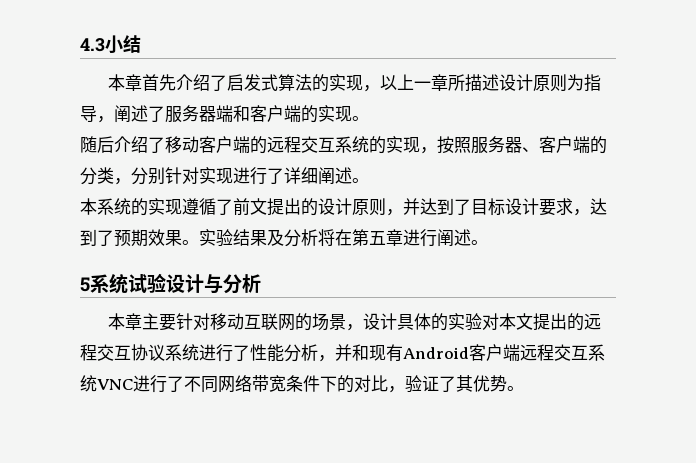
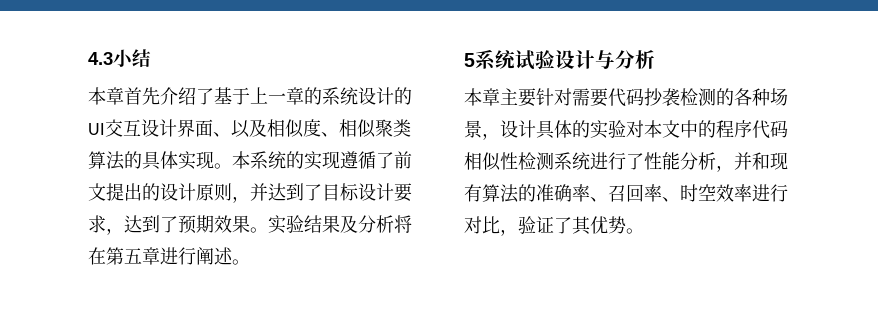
- 本章首先介绍了启发式算法的实现，以上一章所描述设计原则为指导，阐述了服务器端和客户端的实现。
- 随后介绍了移动客户端的远程交互系统的实现，按照服务器、客户端的分类，分别针对实现进行了详细阐述。
- 本系统的实现遵循了前文提出的设计原则，并达到了目标设计要求，达到了预期效果。
+ 本章首先介绍了基于上一章的系统设计的UI交互设计界面、以及相似度、相似聚类算法的具体实现。本系统的实现遵循了前文提出的设计原则，并达到了目标设计要求，达到了预期效果。
- 本章主要针对移动互联网的场景，设计具体的实验对本文提出的远程交互协议系统进行了性能分析，并和现有Android客户端远程交互系统VNC进行了不同网络带宽条件下的对比，验证了其优势。
+ 本章主要针对需要代码抄袭检测的各种场景，设计具体的实验对本文中的程序代码相似性检测系统进行了性能分析，并和现有算法的准确率、召回率、时空效率进行对比，验证了其优势。

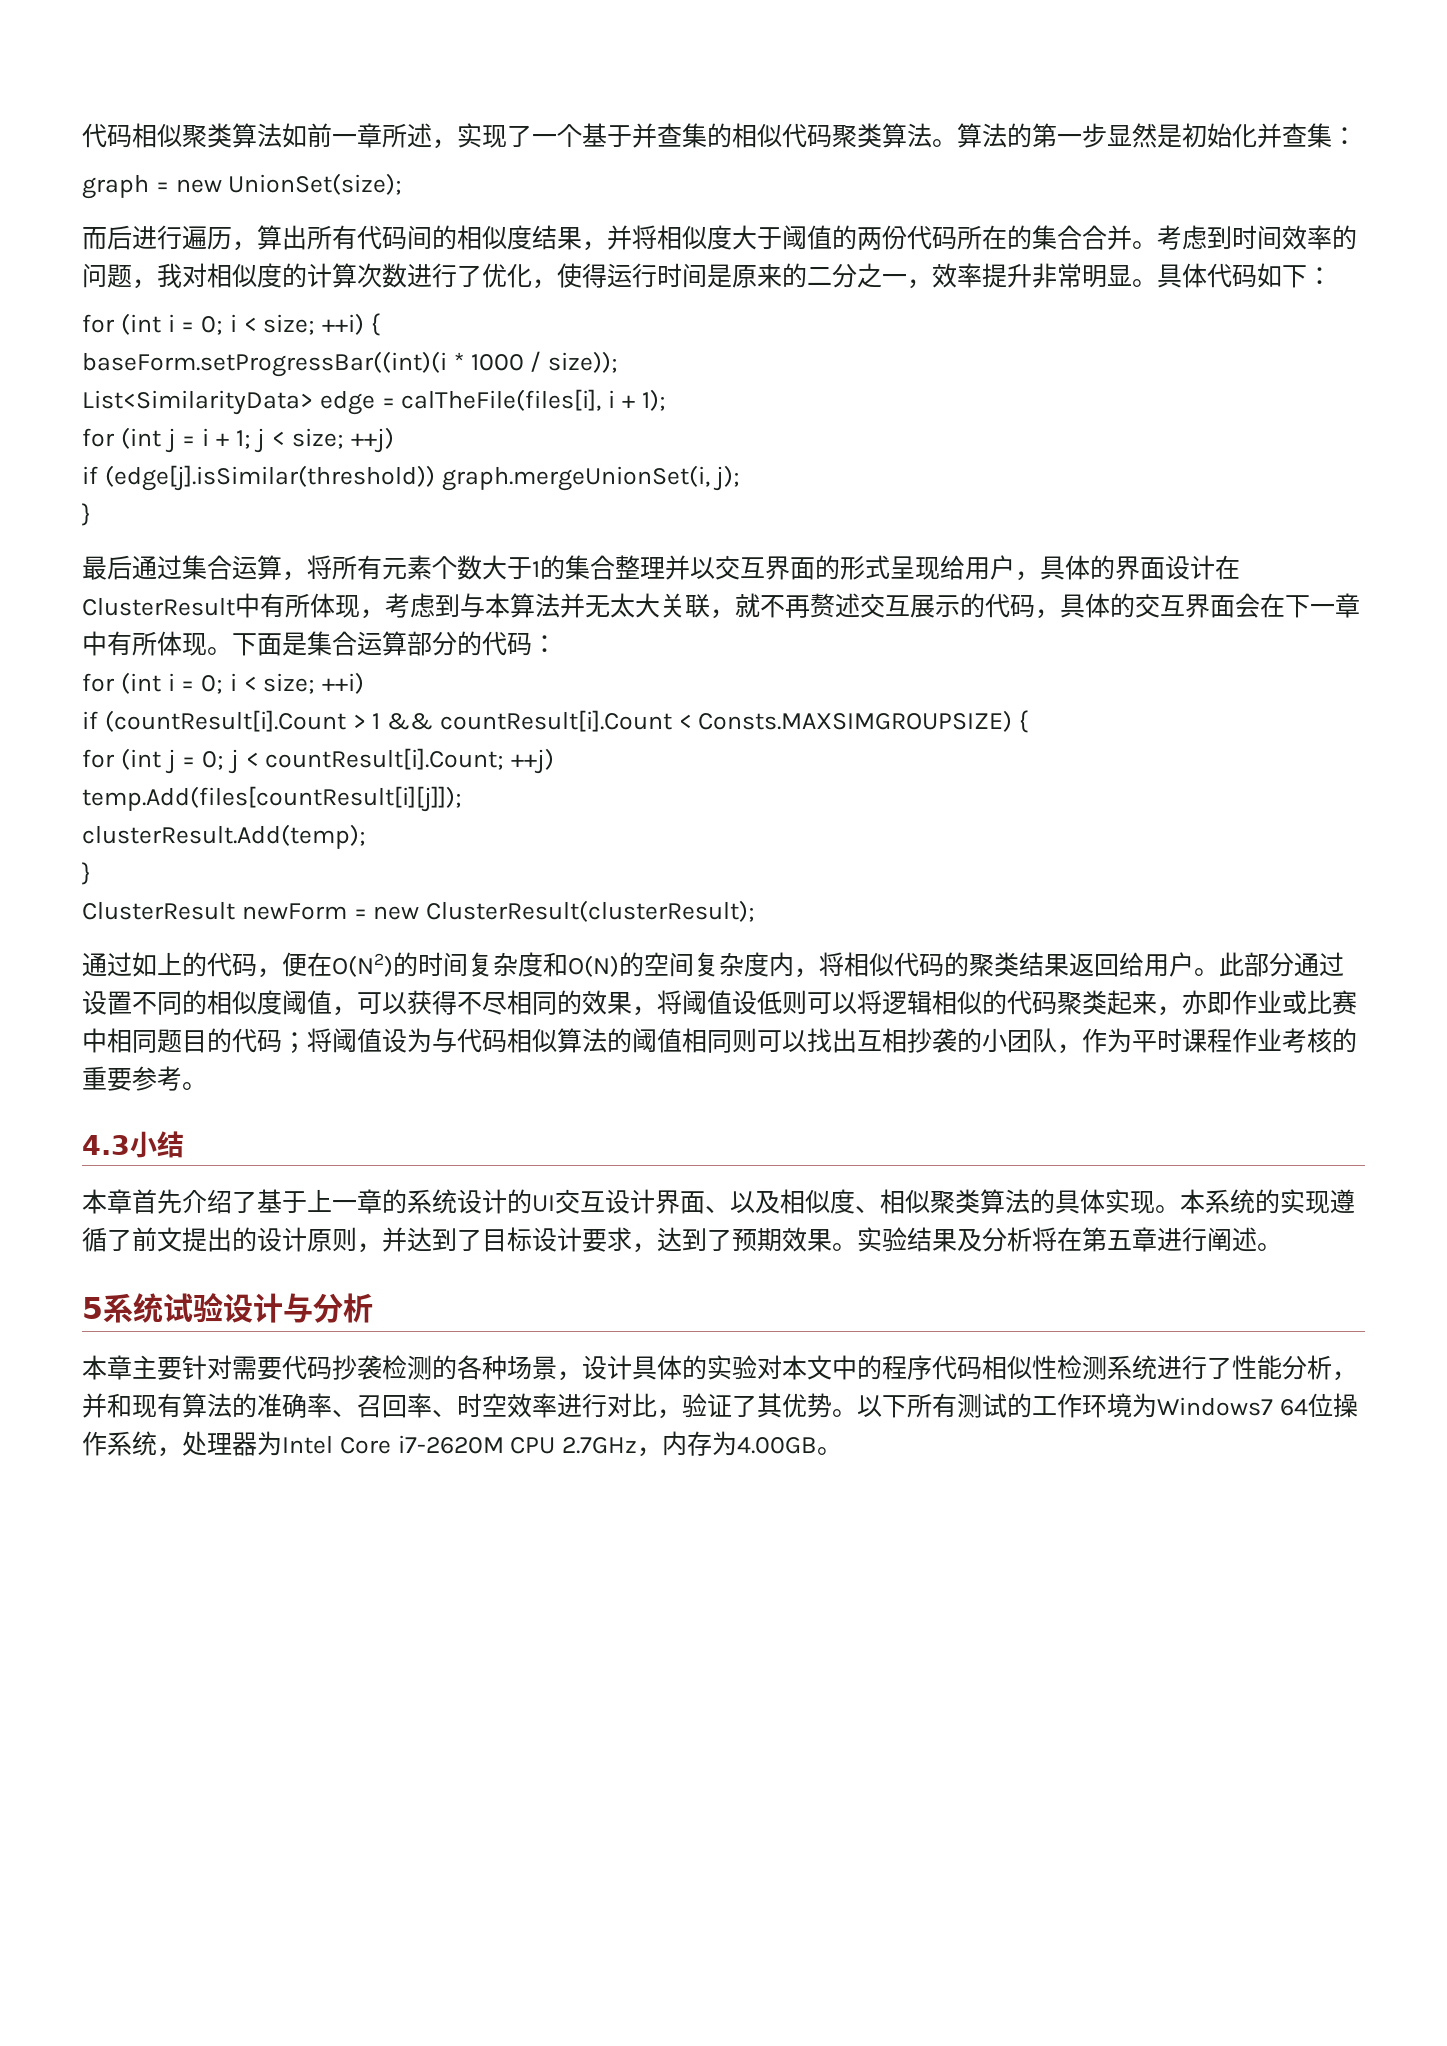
+ 代码相似聚类算法如前一章所述，实现了一个基于并查集的相似代码聚类算法。算法的第一步显然是初始化并查集：
+ graph = new UnionSet(size);
+ 而后进行遍历，算出所有代码间的相似度结果，并将相似度大于阈值的两份代码所在的集合合并。考虑到时间效率的问题，我对相似度的计算次数进行了优化，使得运行时间是原来的二分之一，效率提升非常明显。具体代码如下：
+ for (int i = 0; i < size; ++i) {
+ baseForm.setProgressBar((int)(i * 1000 / size));
+ List<SimilarityData> edge = calTheFile(files[i], i + 1);
+ for (int j = i + 1; j < size; ++j)
+ if (edge[j].isSimilar(threshold)) graph.mergeUnionSet(i, j);
+ }
+ 最后通过集合运算，将所有元素个数大于1的集合整理并以交互界面的形式呈现给用户，具体的界面设计在ClusterResult中有所体现，考虑到与本算法并无太大关联，就不再赘述交互展示的代码，具体的交互界面会在下一章中有所体现。下面是集合运算部分的代码：
+ for (int i = 0; i < size; ++i)
+ if (countResult[i].Count > 1 && countResult[i].Count < Consts.MAXSIMGROUPSIZE) {
+ for (int j = 0; j < countResult[i].Count; ++j)
+ temp.Add(files[countResult[i][j]]);
+ clusterResult.Add(temp);
+ }
+ ClusterResult newForm = new ClusterResult(clusterResult);
+ 通过如上的代码，便在O(N2)的时间复杂度和O(N)的空间复杂度内，将相似代码的聚类结果返回给用户。此部分通过设置不同的相似度阈值，可以获得不尽相同的效果，将阈值设低则可以将逻辑相似的代码聚类起来，亦即作业或比赛中相同题目的代码；将阈值设为与代码相似算法的阈值相同则可以找出互相抄袭的小团队，作为平时课程作业考核的重要参考。
+ 以下所有测试的工作环境为Windows7 64位操作系统，处理器为Intel Core i7-2620M CPU 2.7GHz，内存为4.00GB。

